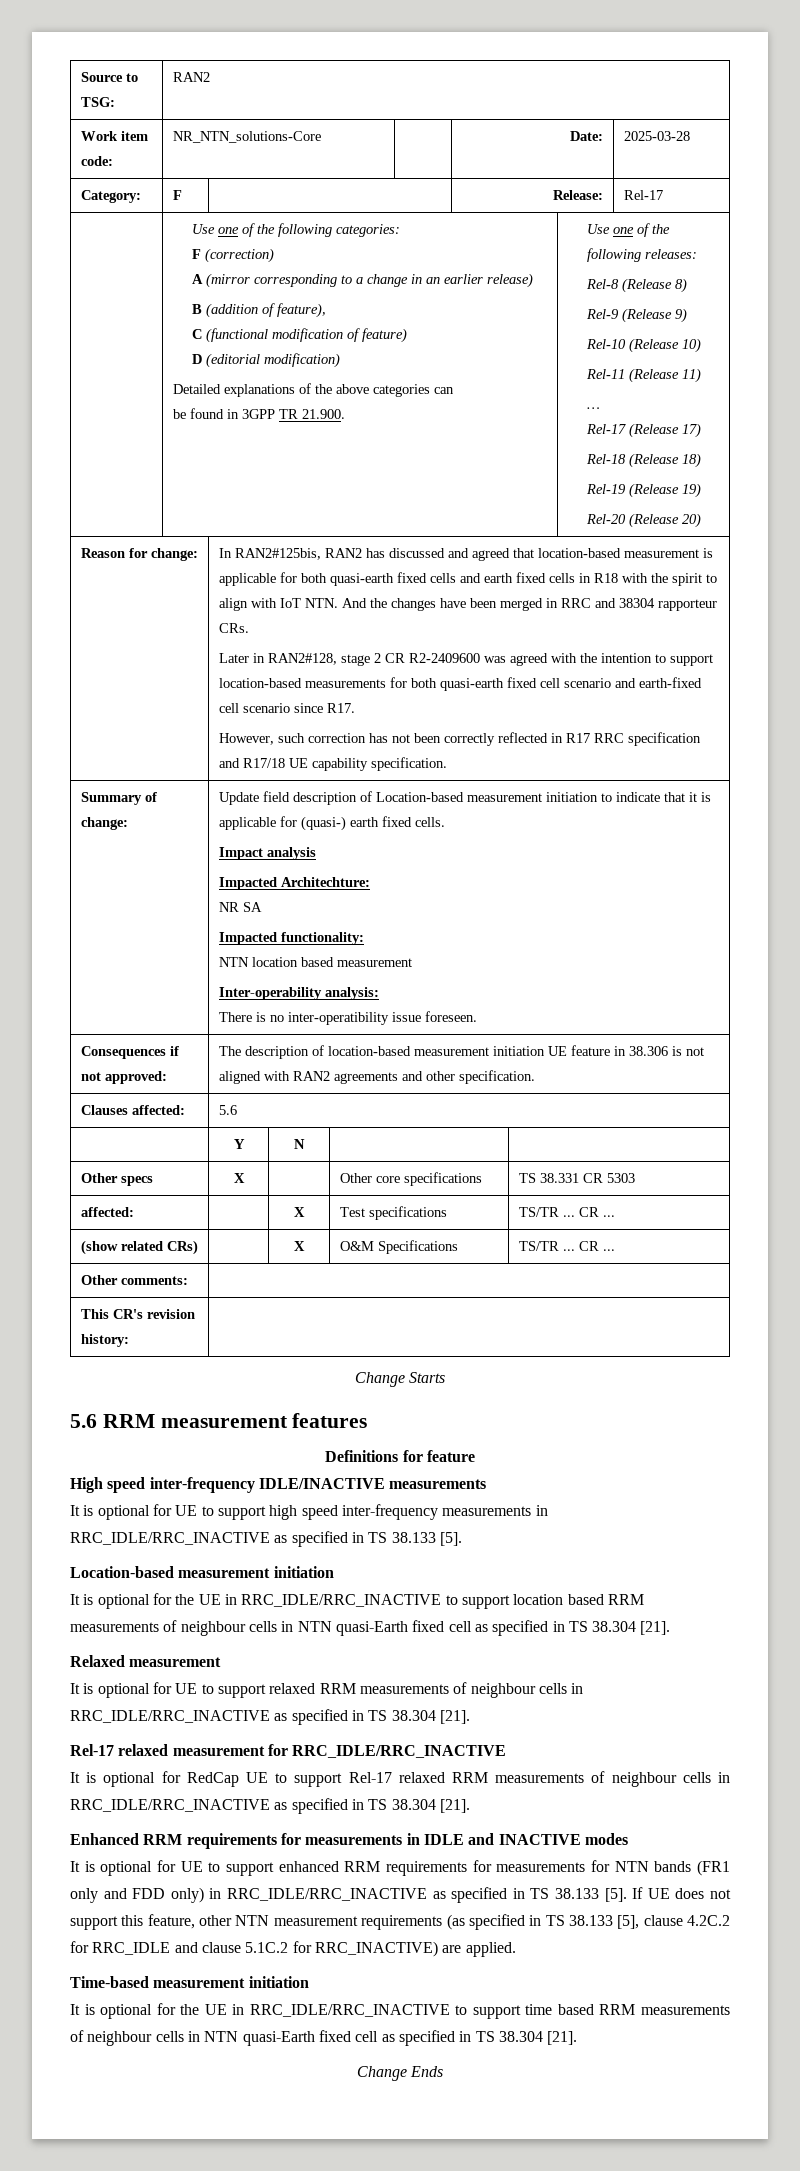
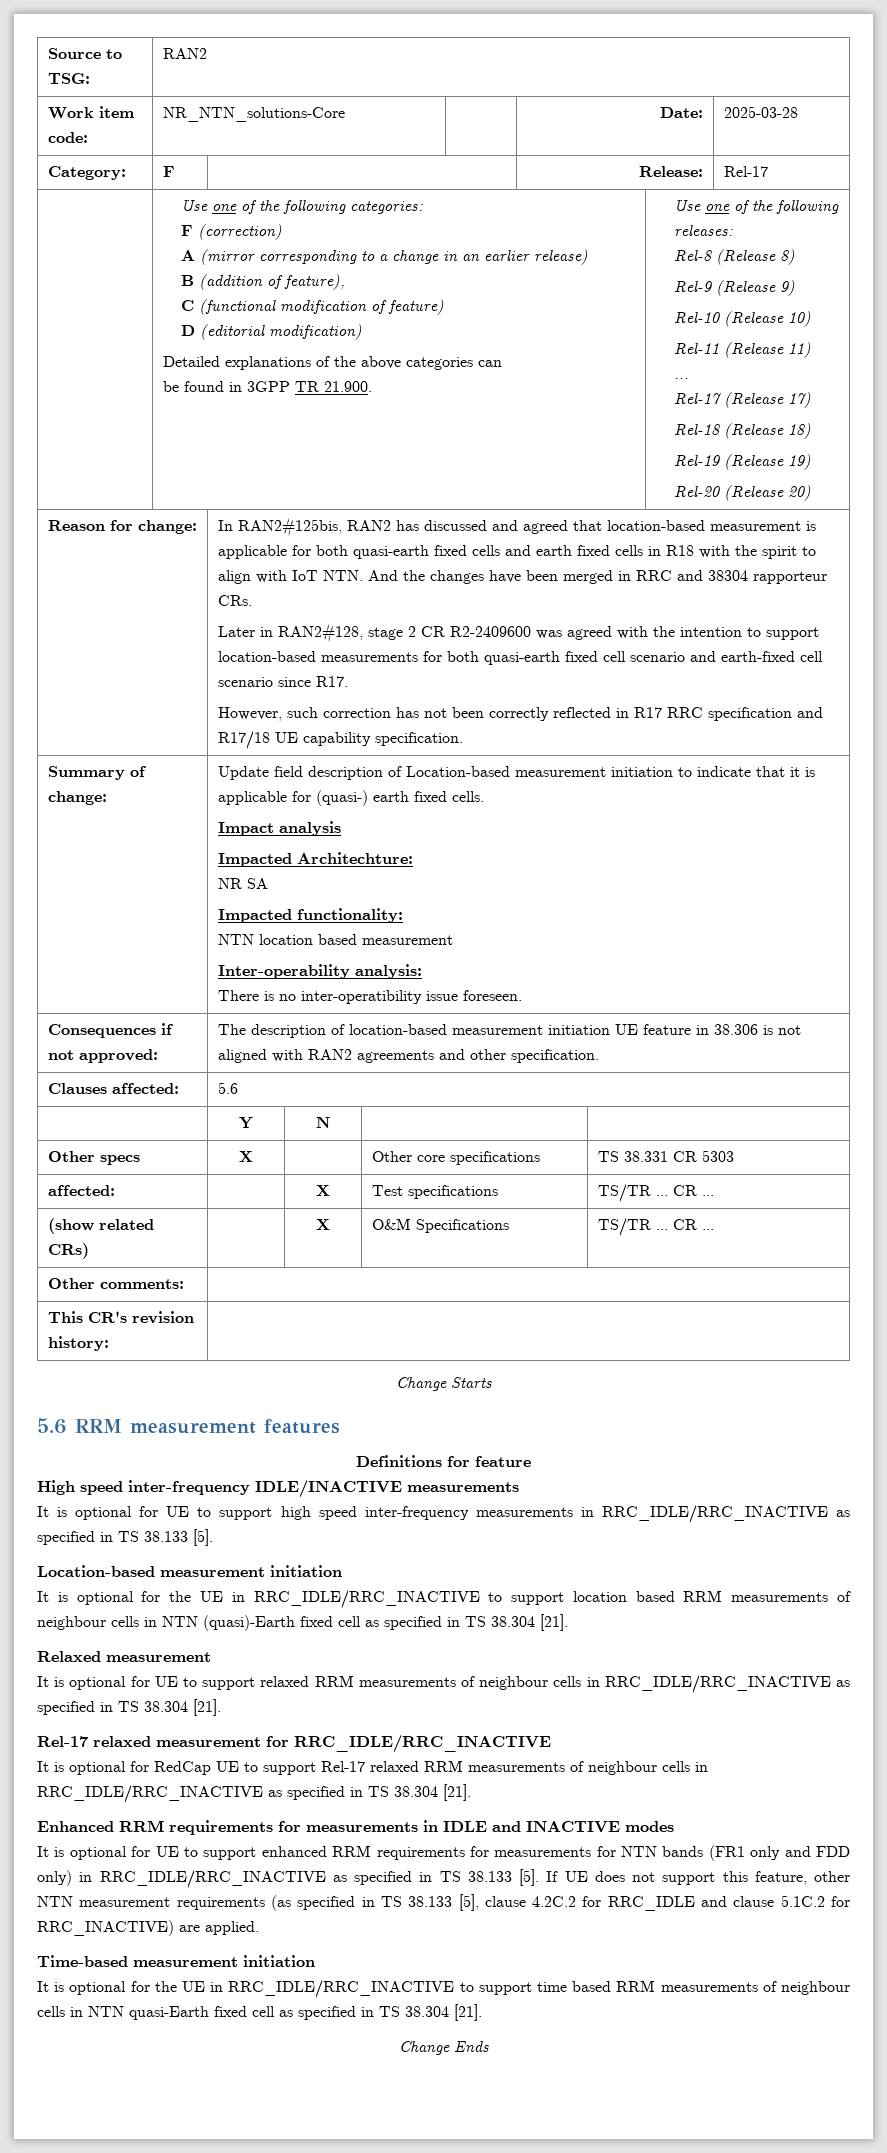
- It is optional for the UE in RRC_IDLE/RRC_INACTIVE to support location based RRM measurements of neighbour cells in NTN quasi-Earth fixed cell as specified in TS 38.304 [21].
+ It is optional for the UE in RRC_IDLE/RRC_INACTIVE to support location based RRM measurements of neighbour cells in NTN (quasi)-Earth fixed cell as specified in TS 38.304 [21].

